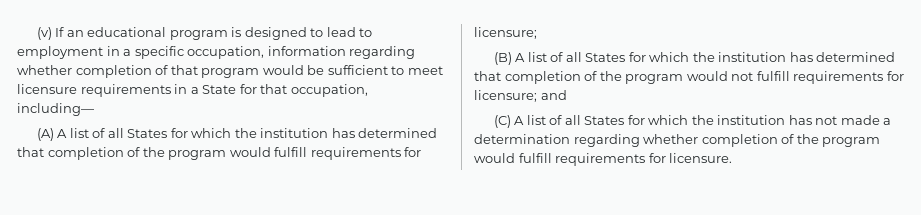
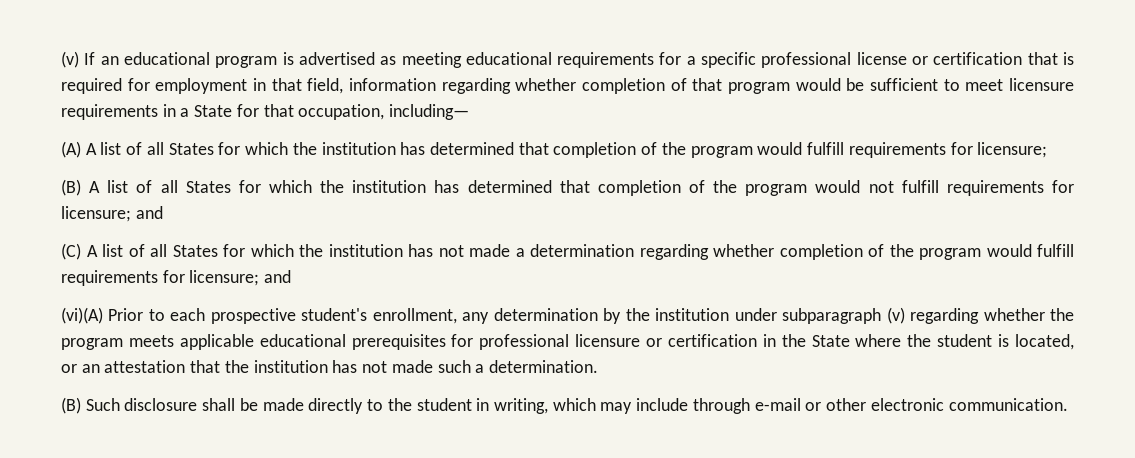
- (v) If an educational program is designed to lead to employment in a specific occupation, information regarding whether completion of that program would be sufficient to meet licensure requirements in a State for that occupation, including—
+ (v) If an educational program is advertised as meeting educational requirements for a specific professional license or certification that is required for employment in that field, information regarding whether completion of that program would be sufficient to meet licensure requirements in a State for that occupation, including—
- (C) A list of all States for which the institution has not made a determination regarding whether completion of the program would fulfill requirements for licensure.
+ (C) A list of all States for which the institution has not made a determination regarding whether completion of the program would fulfill requirements for licensure; and
+ (vi)(A) Prior to each prospective student's enrollment, any determination by the institution under subparagraph (v) regarding whether the program meets applicable educational prerequisites for professional licensure or certification in the State where the student is located, or an attestation that the institution has not made such a determination.
+ (B) Such disclosure shall be made directly to the student in writing, which may include through e-mail or other electronic communication.

